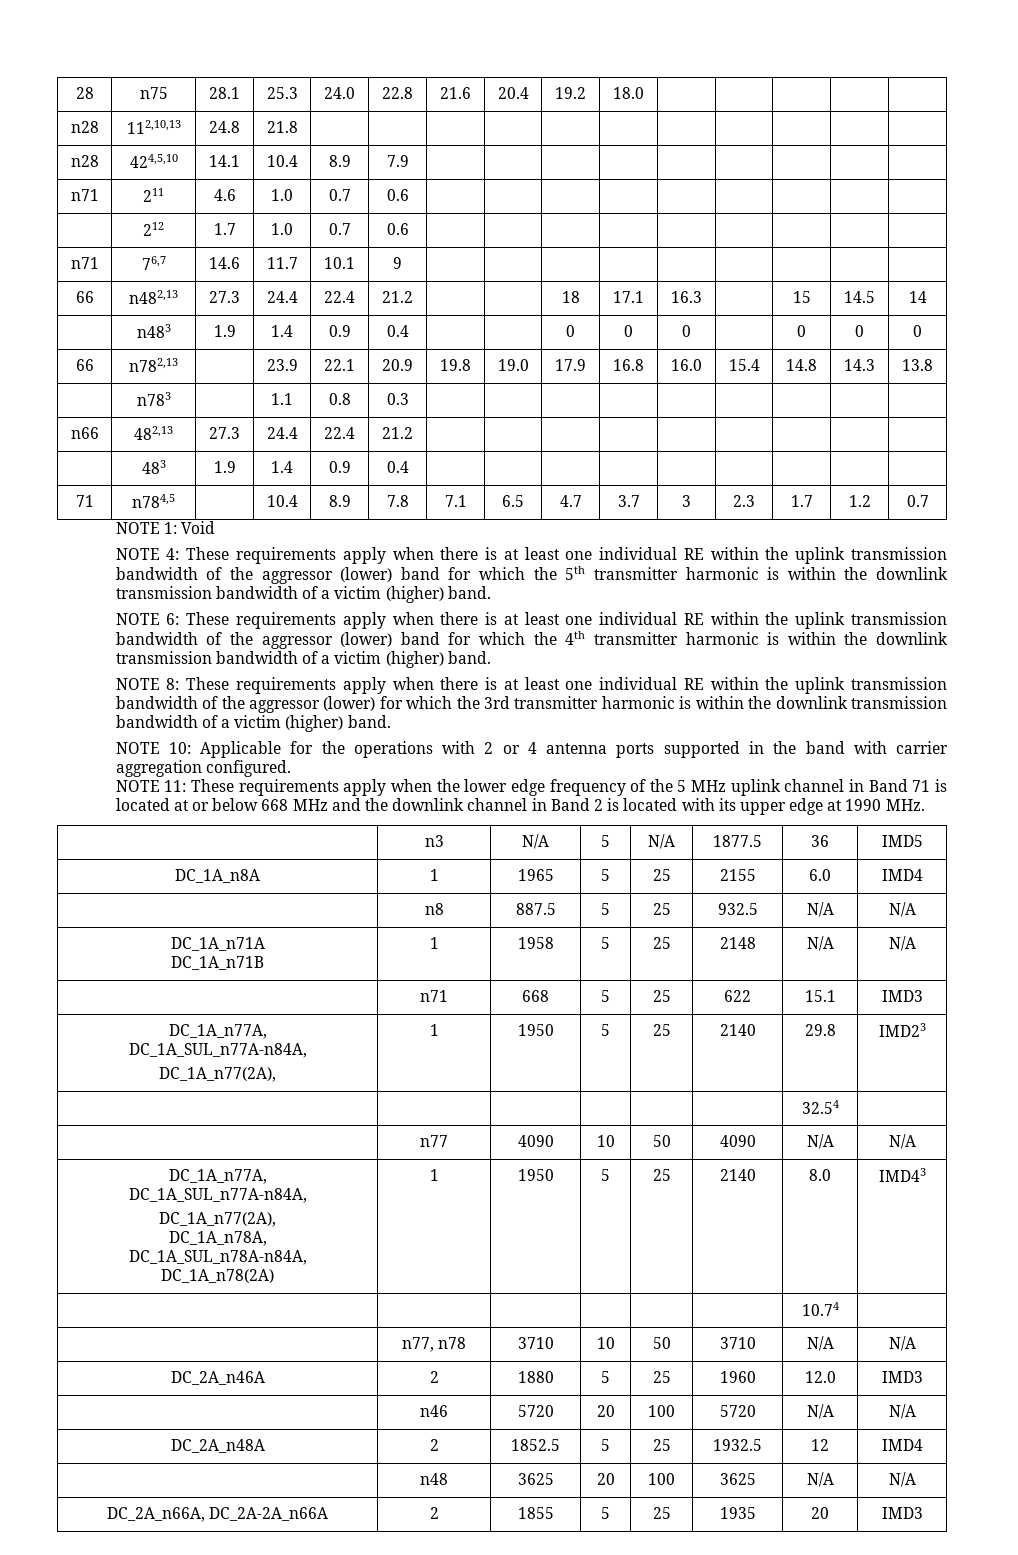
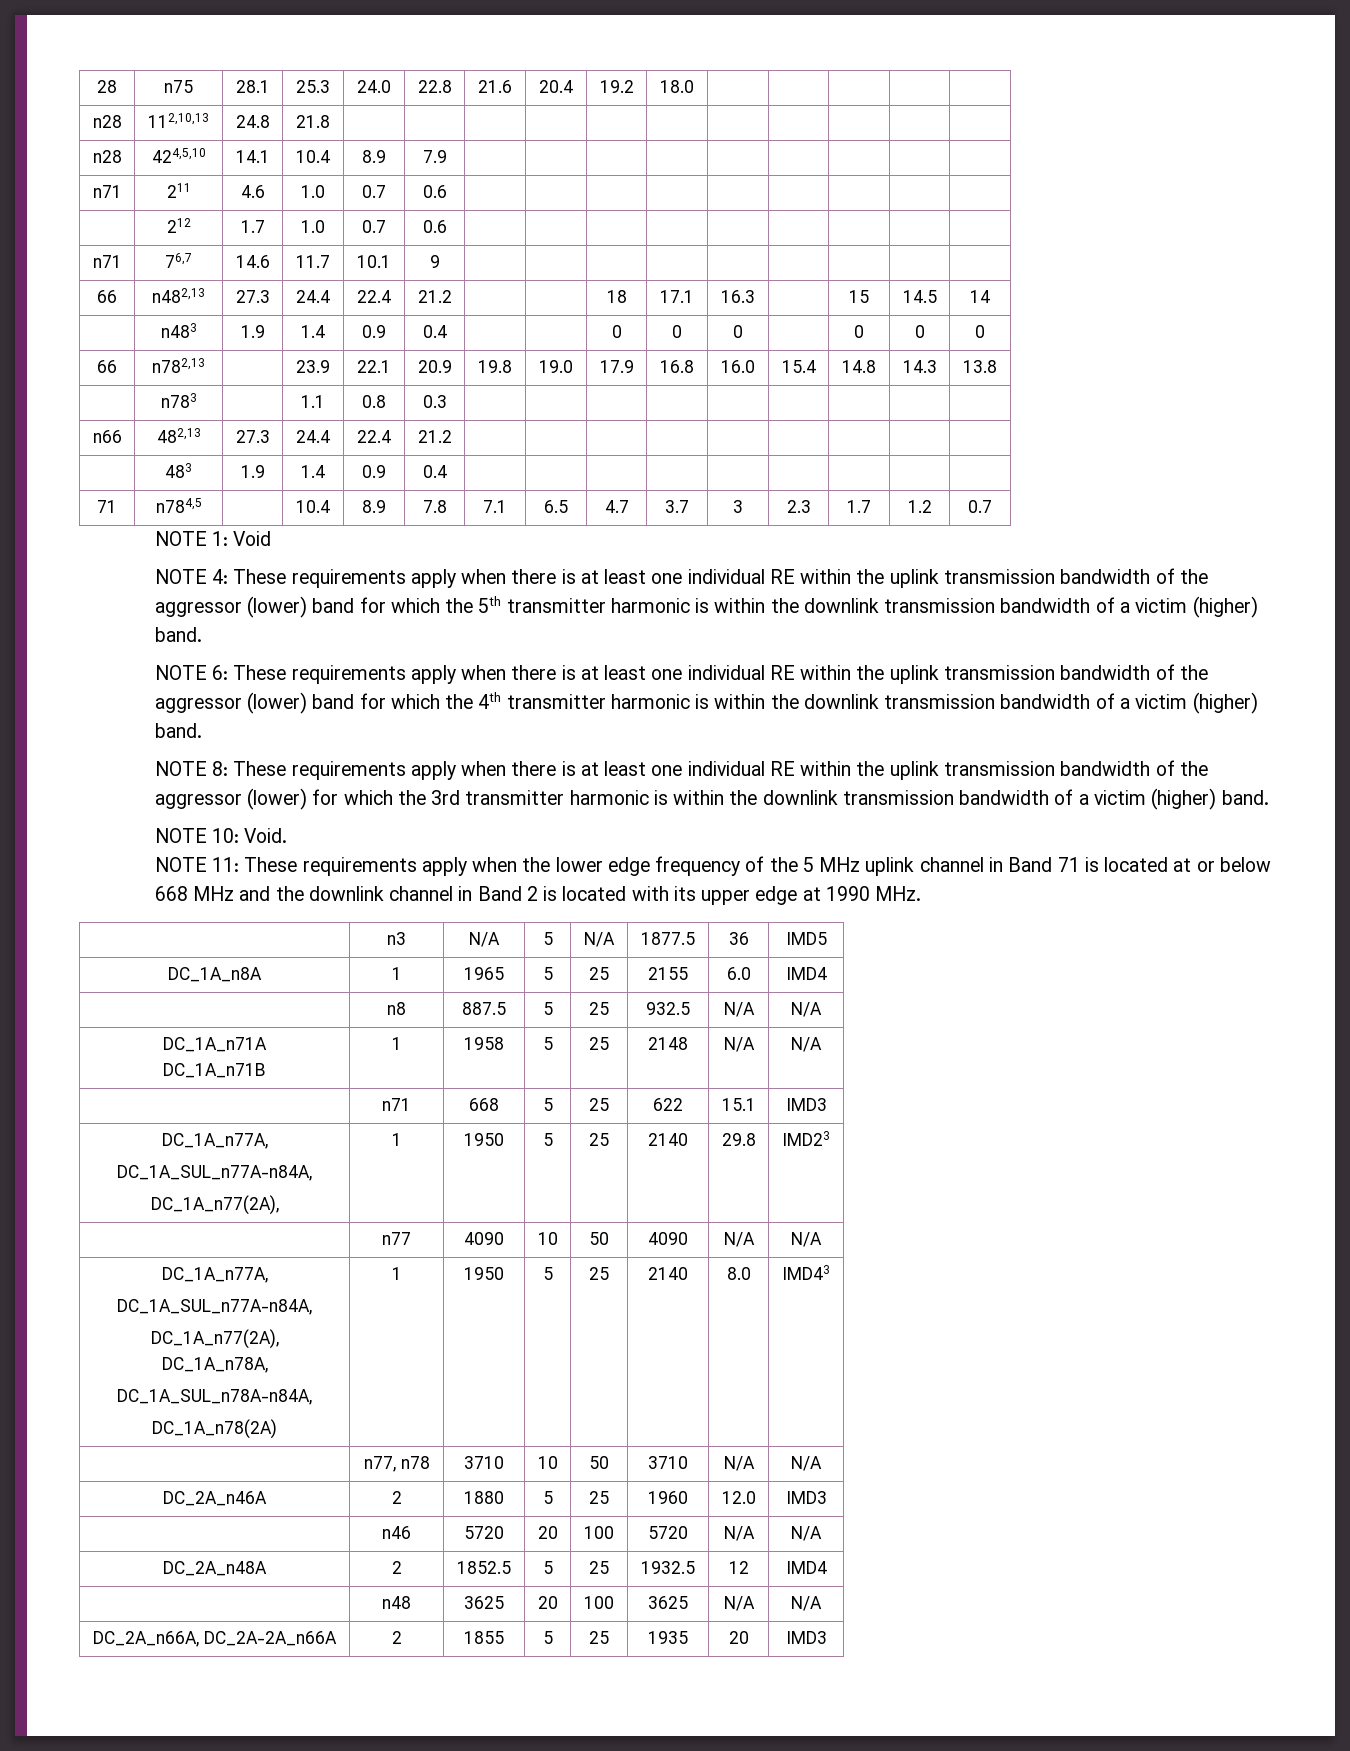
- NOTE 10: Applicable for the operations with 2 or 4 antenna ports supported in the band with carrier aggregation configured.
+ NOTE 10: Void.
- | | | | | | 32.54 |
- | | | | | | 10.74 |

